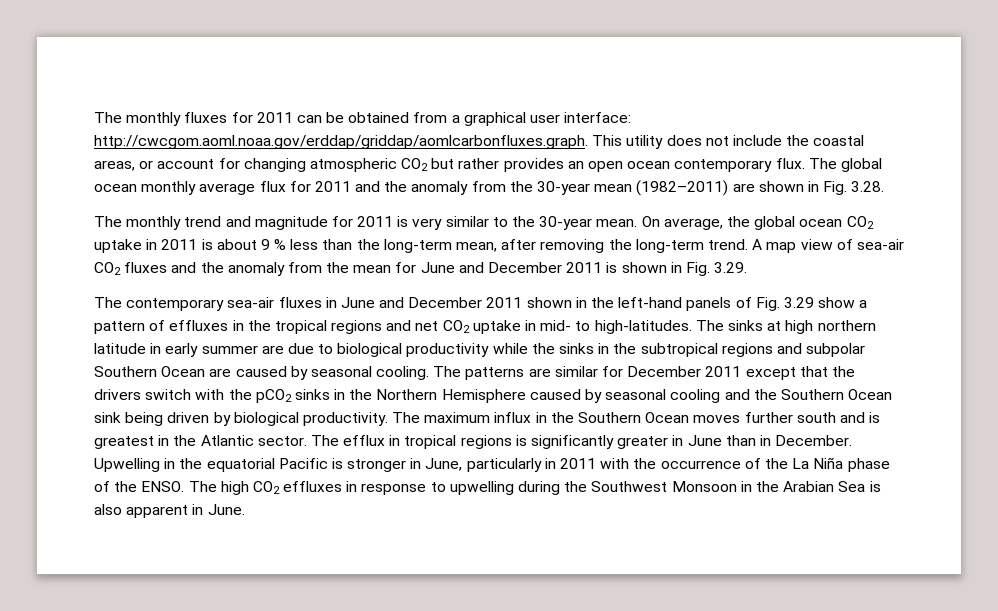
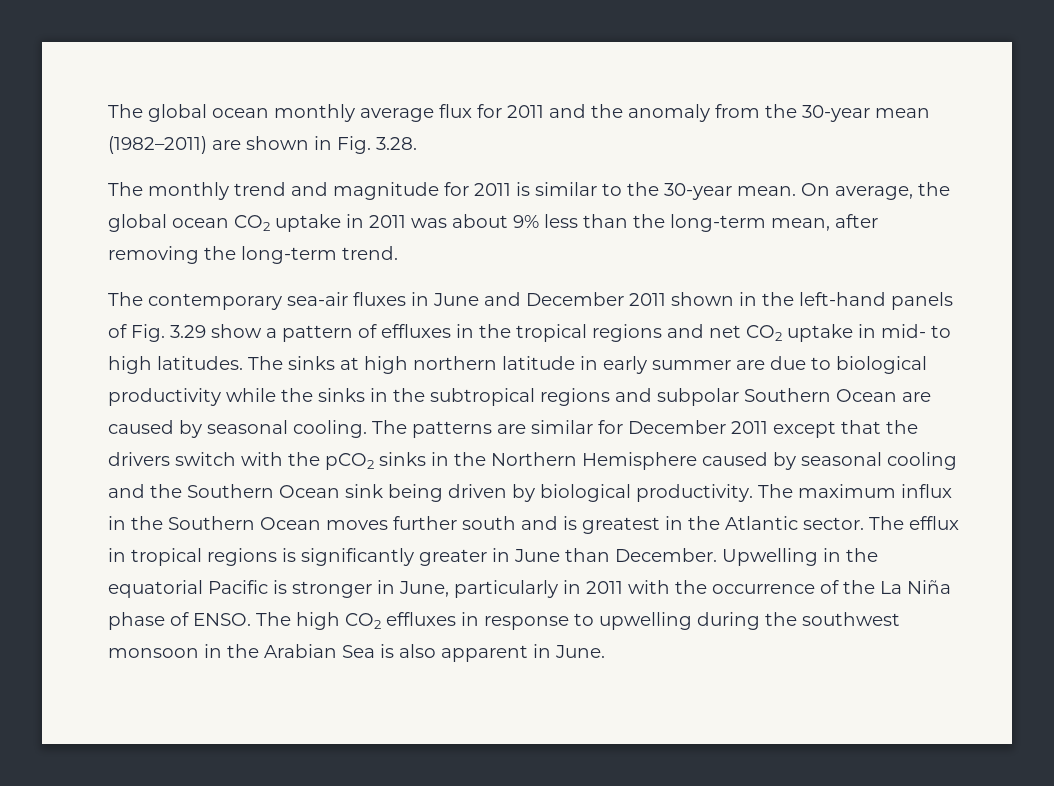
- The monthly fluxes for 2011 can be obtained from a graphical user interface: http://cwcgom.aoml.noaa.gov/erddap/griddap/aomlcarbonfluxes.graph. This utility does not include the coastal areas, or account for changing atmospheric CO2 but rather provides an open ocean contemporary flux. The global ocean monthly average flux for 2011 and the anomaly from the 30-year mean (1982–2011) are shown in Fig. 3.28.
+ The global ocean monthly average flux for 2011 and the anomaly from the 30-year mean (1982–2011) are shown in Fig. 3.28.
- The monthly trend and magnitude for 2011 is very similar to the 30-year mean.
+ The monthly trend and magnitude for 2011 is similar to the 30-year mean.
- On average, the global ocean CO2 uptake in 2011 is about 9 % less than the long-term mean, after removing the long-term trend. A map view of sea-air CO2 fluxes and the anomaly from the mean for June and December 2011 is shown in Fig. 3.29.
+ On average, the global ocean CO2 uptake in 2011 was about 9% less than the long-term mean, after removing the long-term trend.
- The contemporary sea-air fluxes in June and December 2011 shown in the left-hand panels of Fig. 3.29 show a pattern of effluxes in the tropical regions and net CO2 uptake in mid- to high-latitudes.
+ The contemporary sea-air fluxes in June and December 2011 shown in the left-hand panels of Fig. 3.29 show a pattern of effluxes in the tropical regions and net CO2 uptake in mid- to high latitudes.
- The efflux in tropical regions is significantly greater in June than in December.
+ The efflux in tropical regions is significantly greater in June than December.
- Upwelling in the equatorial Pacific is stronger in June, particularly in 2011 with the occurrence of the La Niña phase of the ENSO.
+ Upwelling in the equatorial Pacific is stronger in June, particularly in 2011 with the occurrence of the La Niña phase of ENSO.
- The high CO2 effluxes in response to upwelling during the Southwest Monsoon in the Arabian Sea is also apparent in June.
+ The high CO2 effluxes in response to upwelling during the southwest monsoon in the Arabian Sea is also apparent in June.

